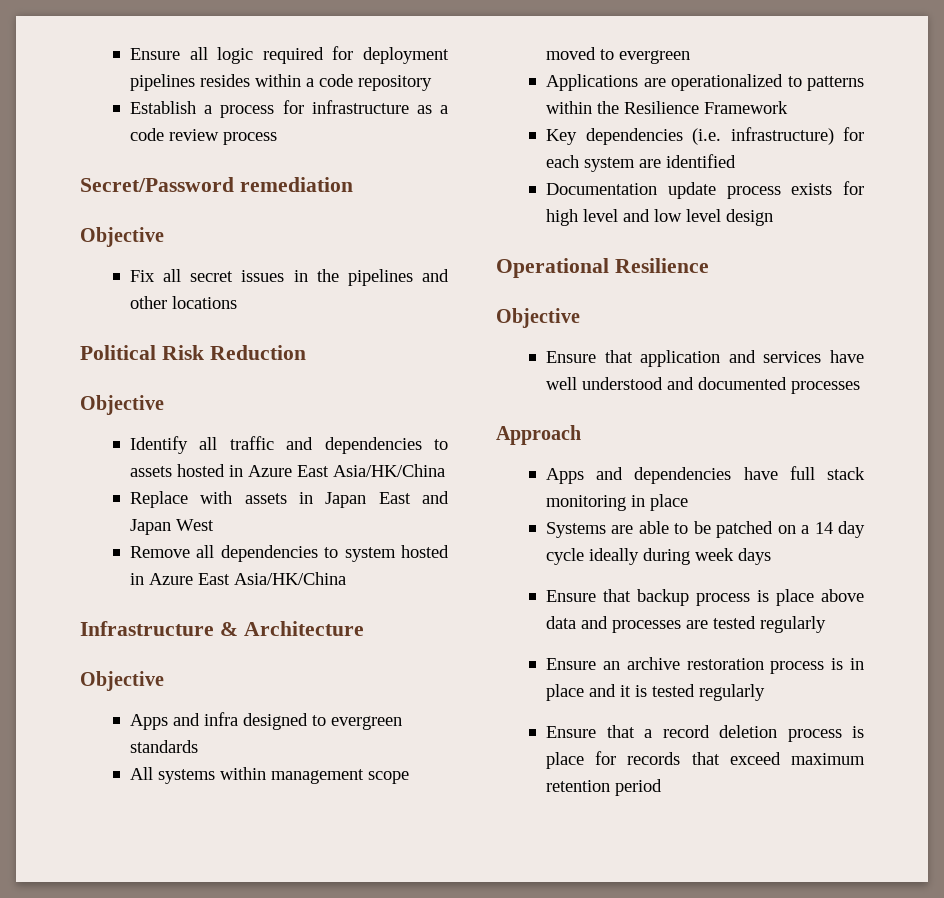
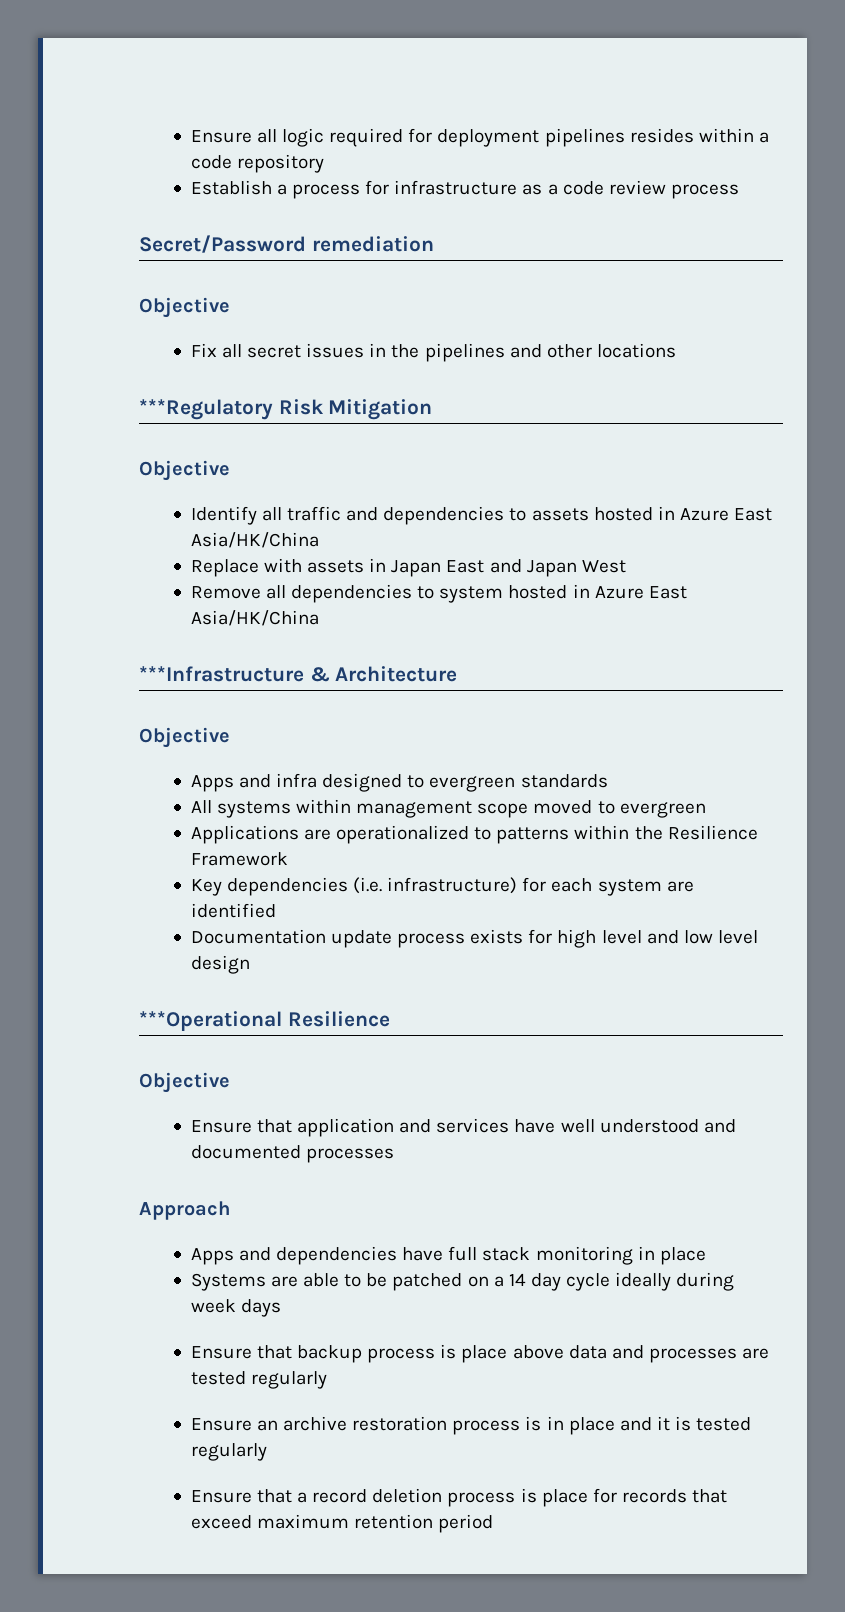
- Political Risk Reduction
+ ***Regulatory Risk Mitigation
- Infrastructure & Architecture
+ ***Infrastructure & Architecture
- Operational Resilience
+ ***Operational Resilience

